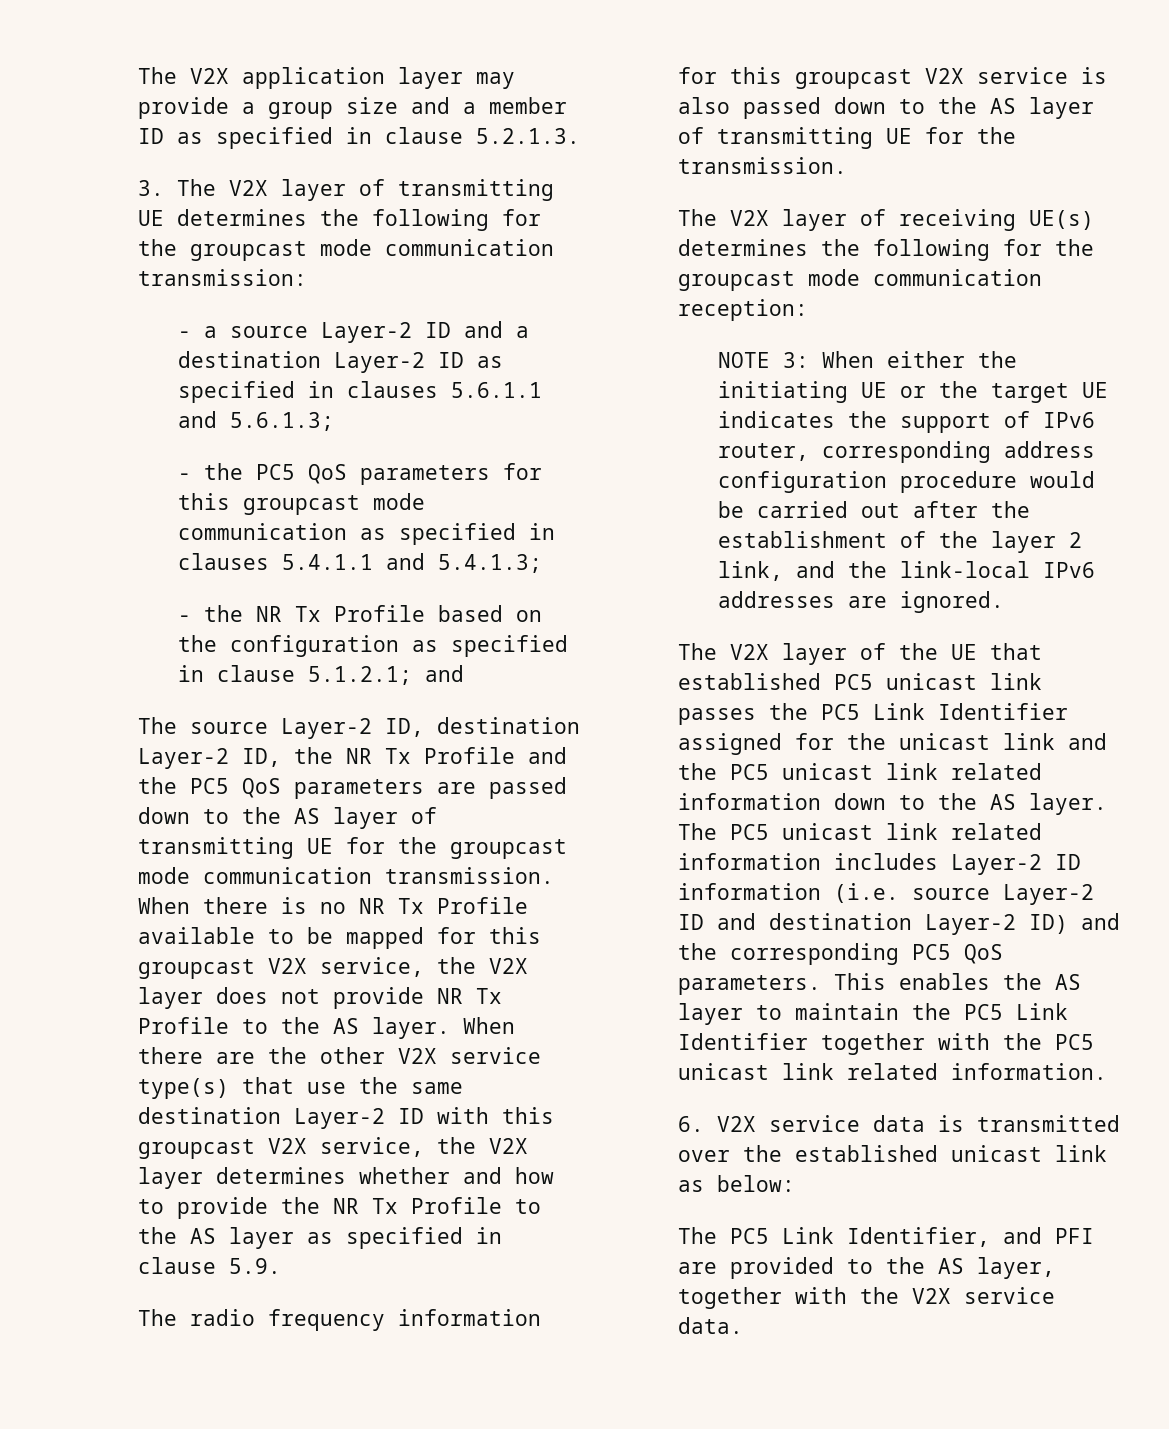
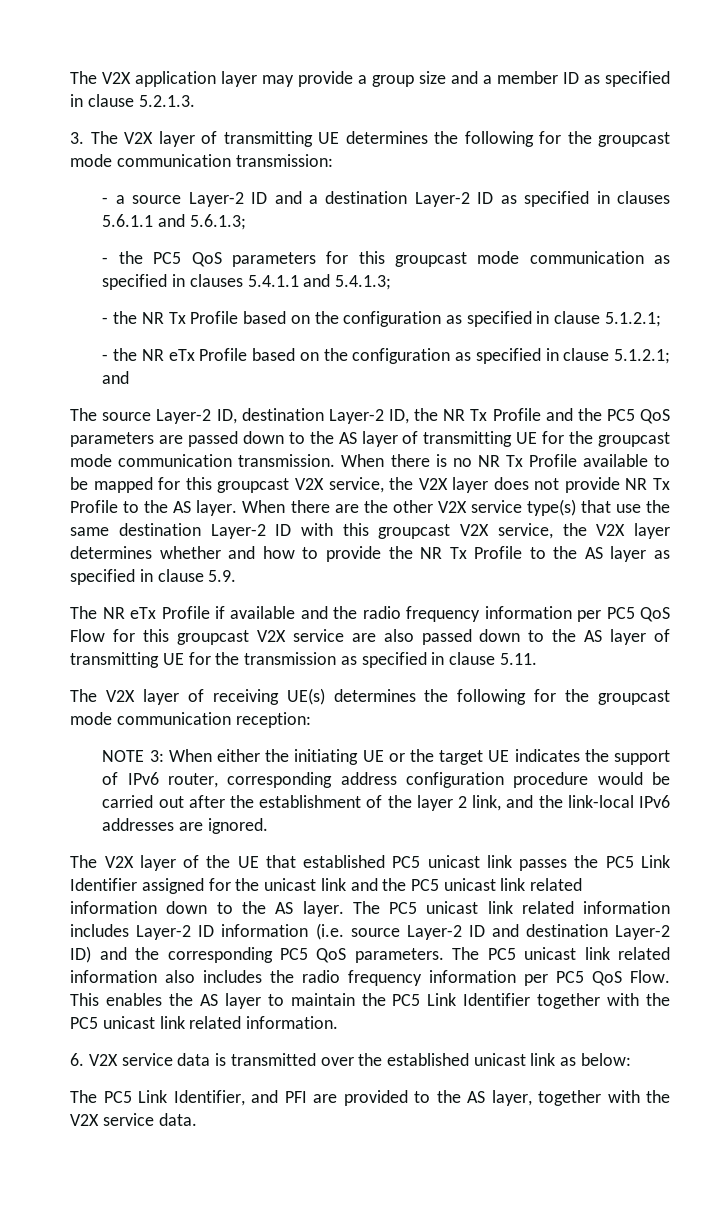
- - the NR Tx Profile based on the configuration as specified in clause 5.1.2.1; and
+ - the NR Tx Profile based on the configuration as specified in clause 5.1.2.1;
+ - the NR eTx Profile based on the configuration as specified in clause 5.1.2.1; and
- The radio frequency information for this groupcast V2X service is also passed down to the AS layer of transmitting UE for the transmission.
+ The NR eTx Profile if available and the radio frequency information per PC5 QoS Flow for this groupcast V2X service are also passed down to the AS layer of transmitting UE for the transmission as specified in clause 5.11.
+ The PC5 unicast link related information also includes the radio frequency information per PC5 QoS Flow.

